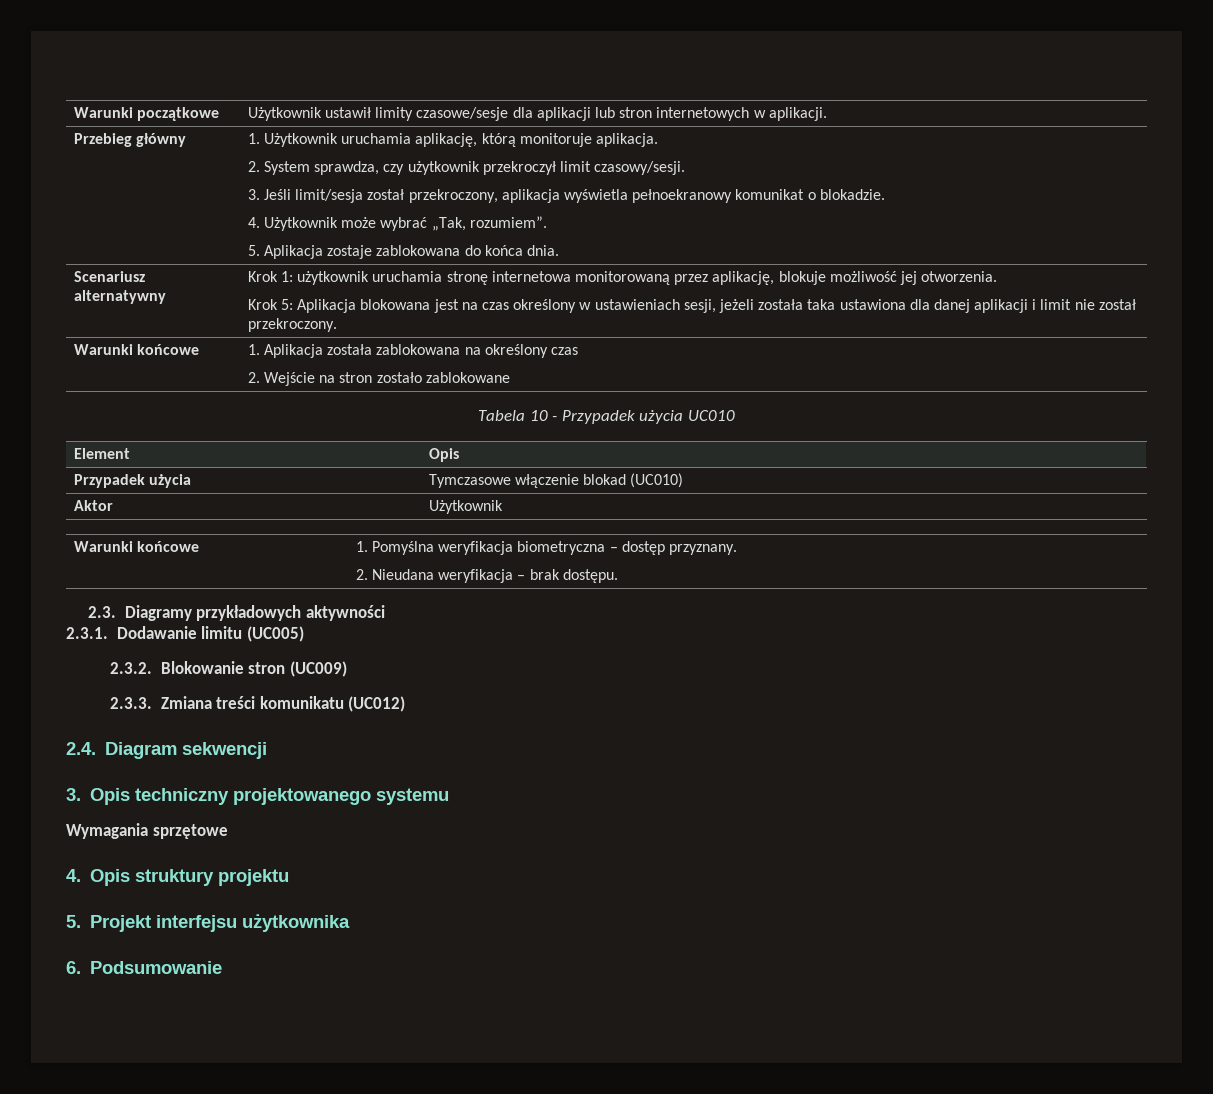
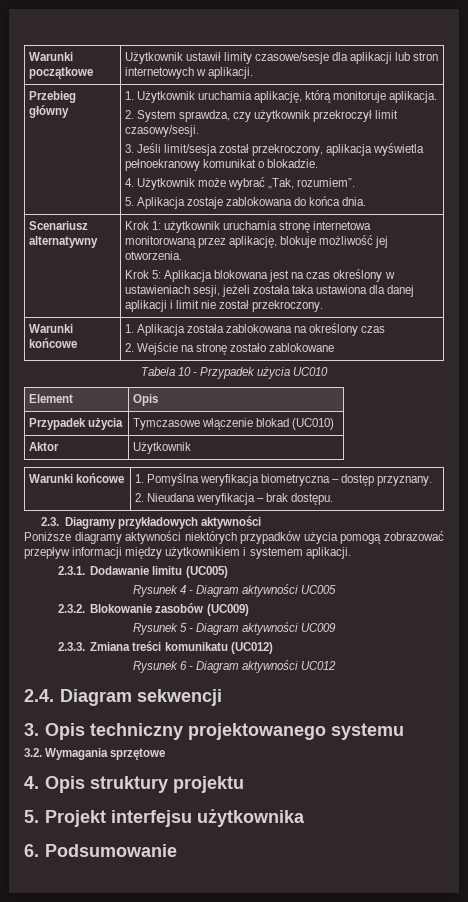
  Warunki końcowe | 1. Aplikacja została zablokowana na określony czas
- 2. Wejście na stron zostało zablokowane
+ 2. Wejście na stronę zostało zablokowane
+ Poniższe diagramy aktywności niektórych przypadków użycia pomogą zobrazować przepływ informacji między użytkownikiem i systemem aplikacji.
  2.3.1. Dodawanie limitu (UC005)
+ Rysunek 4 - Diagram aktywności UC005
- 2.3.2. Blokowanie stron (UC009)
+ 2.3.2. Blokowanie zasobów (UC009)
+ Rysunek 5 - Diagram aktywności UC009
+ Rysunek 6 - Diagram aktywności UC012
- Wymagania sprzętowe
+ 3.2. Wymagania sprzętowe

